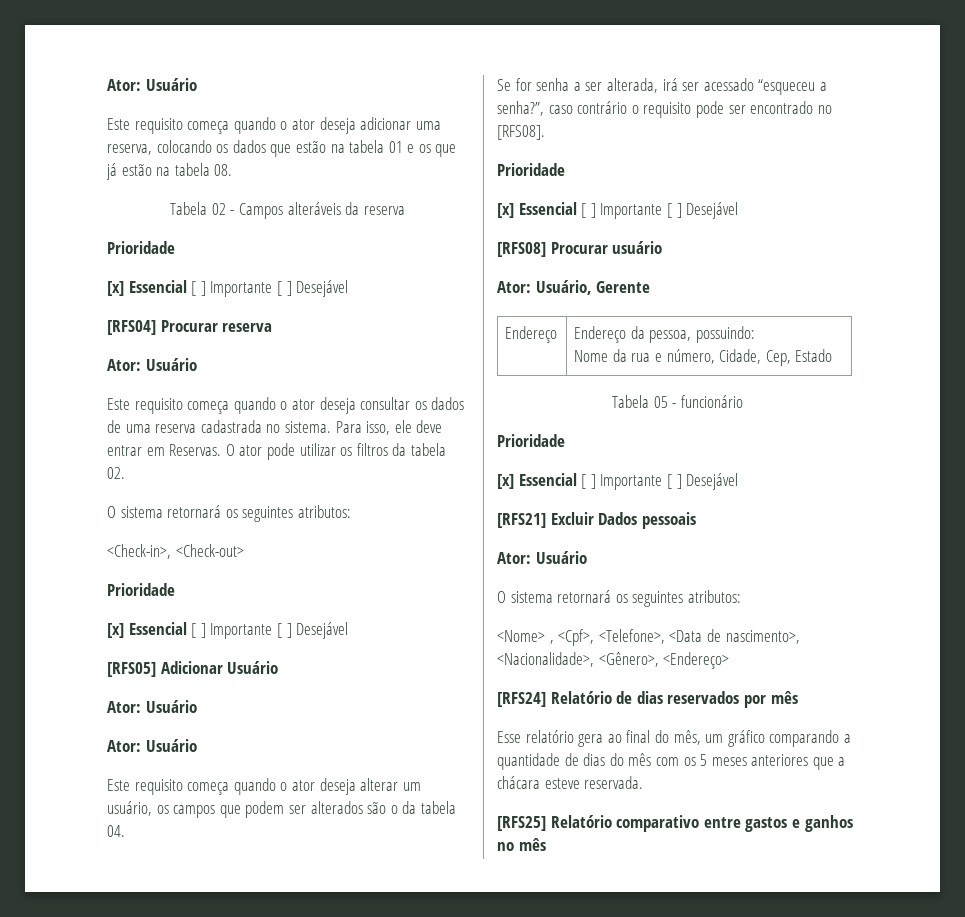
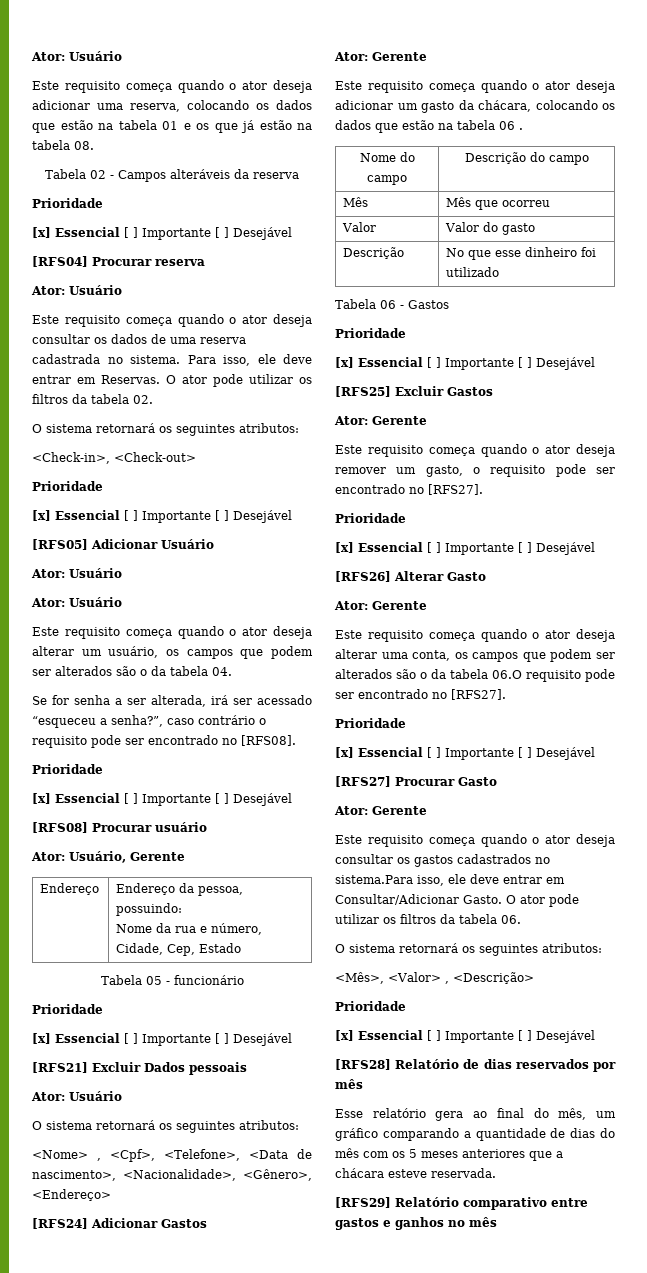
- [RFS24] Relatório de dias reservados por mês
+ [RFS24] Adicionar Gastos
+ Ator: Gerente
+ Este requisito começa quando o ator deseja adicionar um gasto da chácara, colocando os dados que estão na tabela 06 .
+ Nome do campo | Descrição do campo
+ Mês | Mês que ocorreu
+ Valor | Valor do gasto
+ Descrição | No que esse dinheiro foi utilizado
+ Tabela 06 - Gastos
+ Prioridade
+ [x] Essencial [ ] Importante [ ] Desejável
+ [RFS25] Excluir Gastos
+ Ator: Gerente
+ Este requisito começa quando o ator deseja remover um gasto, o requisito pode ser encontrado no [RFS27].
+ Prioridade
+ [x] Essencial [ ] Importante [ ] Desejável
+ [RFS26] Alterar Gasto
+ Ator: Gerente
+ Este requisito começa quando o ator deseja alterar uma conta, os campos que podem ser alterados são o da tabela 06.O requisito pode ser encontrado no [RFS27].
+ Prioridade
+ [x] Essencial [ ] Importante [ ] Desejável
+ [RFS27] Procurar Gasto
+ Ator: Gerente
+ Este requisito começa quando o ator deseja consultar os gastos cadastrados no sistema.Para isso, ele deve entrar em Consultar/Adicionar Gasto. O ator pode utilizar os filtros da tabela 06.
+ O sistema retornará os seguintes atributos:
+ <Mês>, <Valor> , <Descrição>
+ Prioridade
+ [x] Essencial [ ] Importante [ ] Desejável
+ [RFS28] Relatório de dias reservados por mês
- [RFS25] Relatório comparativo entre gastos e ganhos no mês
+ [RFS29] Relatório comparativo entre gastos e ganhos no mês

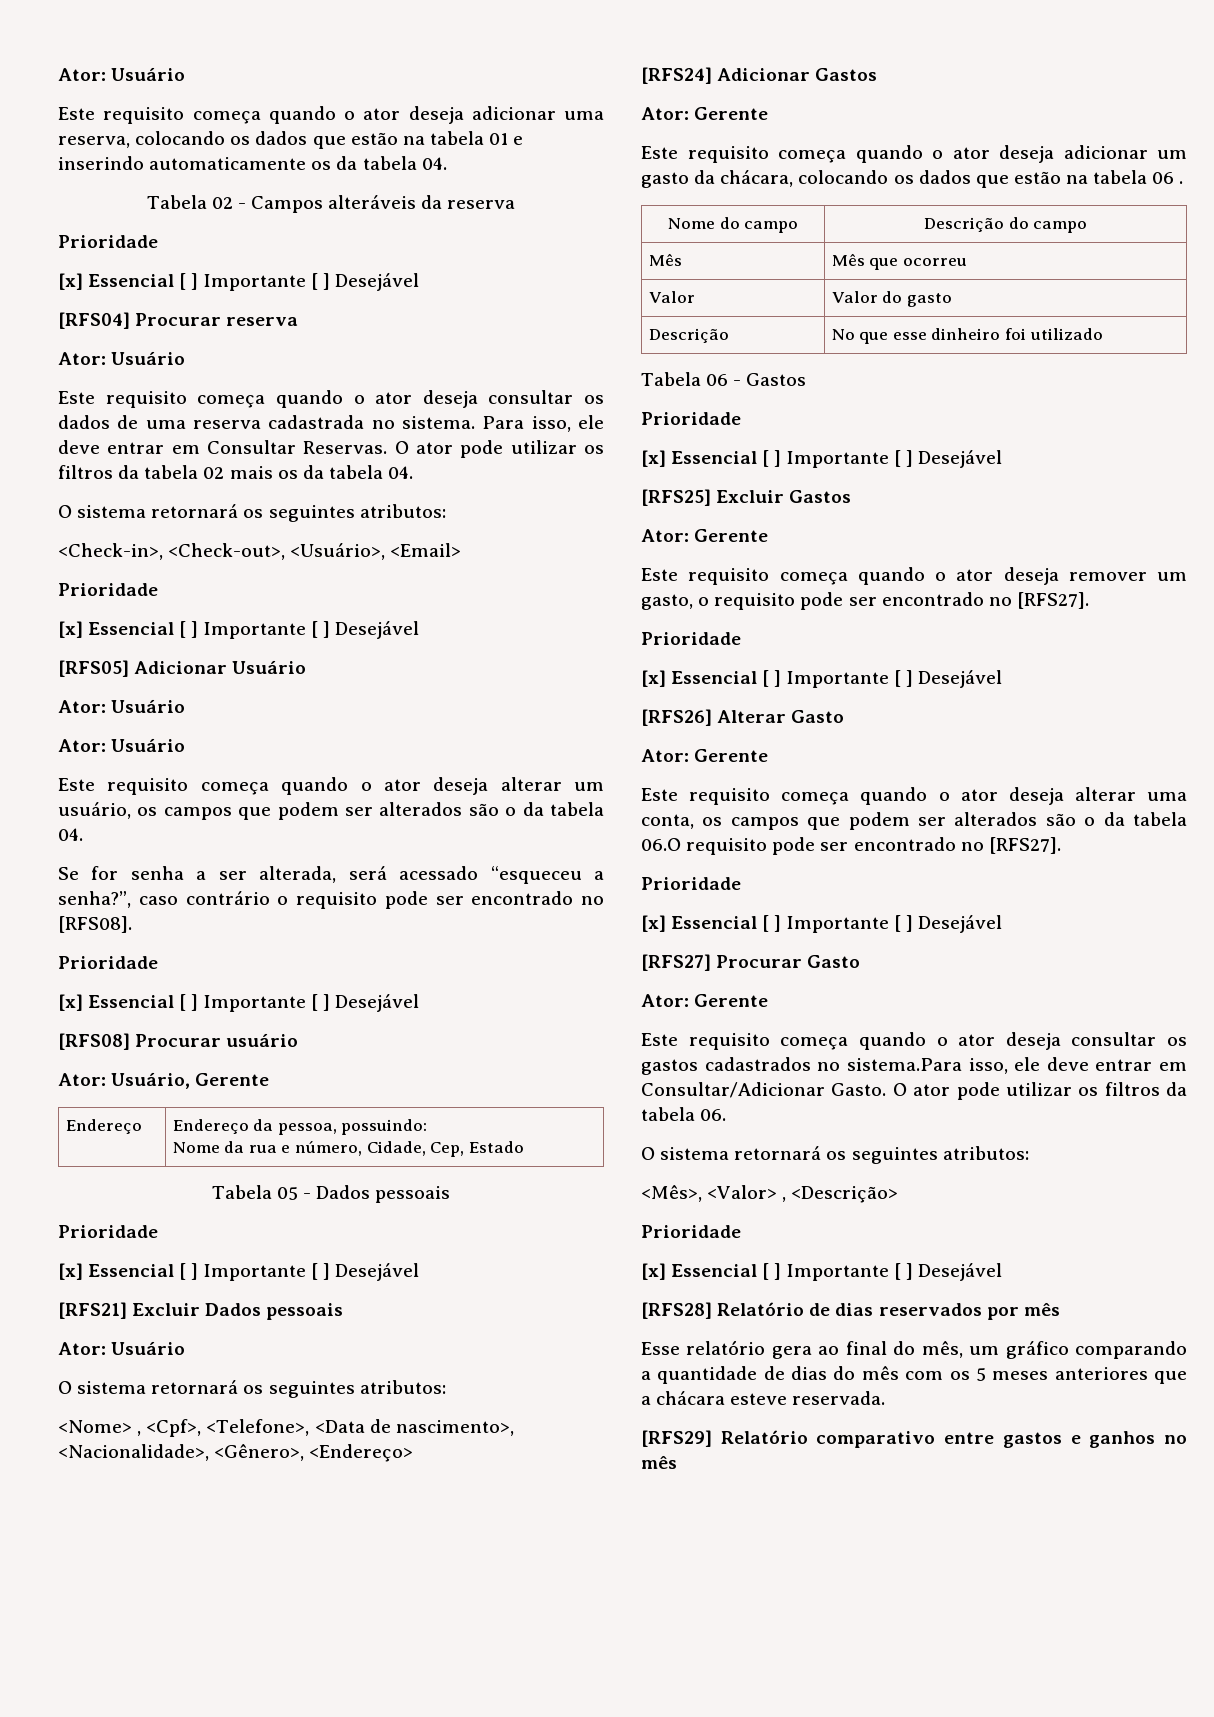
- Este requisito começa quando o ator deseja adicionar uma reserva, colocando os dados que estão na tabela 01 e os que já estão na tabela 08.
+ Este requisito começa quando o ator deseja adicionar uma reserva, colocando os dados que estão na tabela 01 e inserindo automaticamente os da tabela 04.
- Para isso, ele deve entrar em Reservas.
+ Para isso, ele deve entrar em Consultar Reservas.
- O ator pode utilizar os filtros da tabela 02.
+ O ator pode utilizar os filtros da tabela 02 mais os da tabela 04.
- <Check-in>, <Check-out>
+ <Check-in>, <Check-out>, <Usuário>, <Email>
- Se for senha a ser alterada, irá ser acessado “esqueceu a senha?”, caso contrário o requisito pode ser encontrado no [RFS08].
+ Se for senha a ser alterada, será acessado “esqueceu a senha?”, caso contrário o requisito pode ser encontrado no [RFS08].
- Tabela 05 - funcionário
+ Tabela 05 - Dados pessoais

